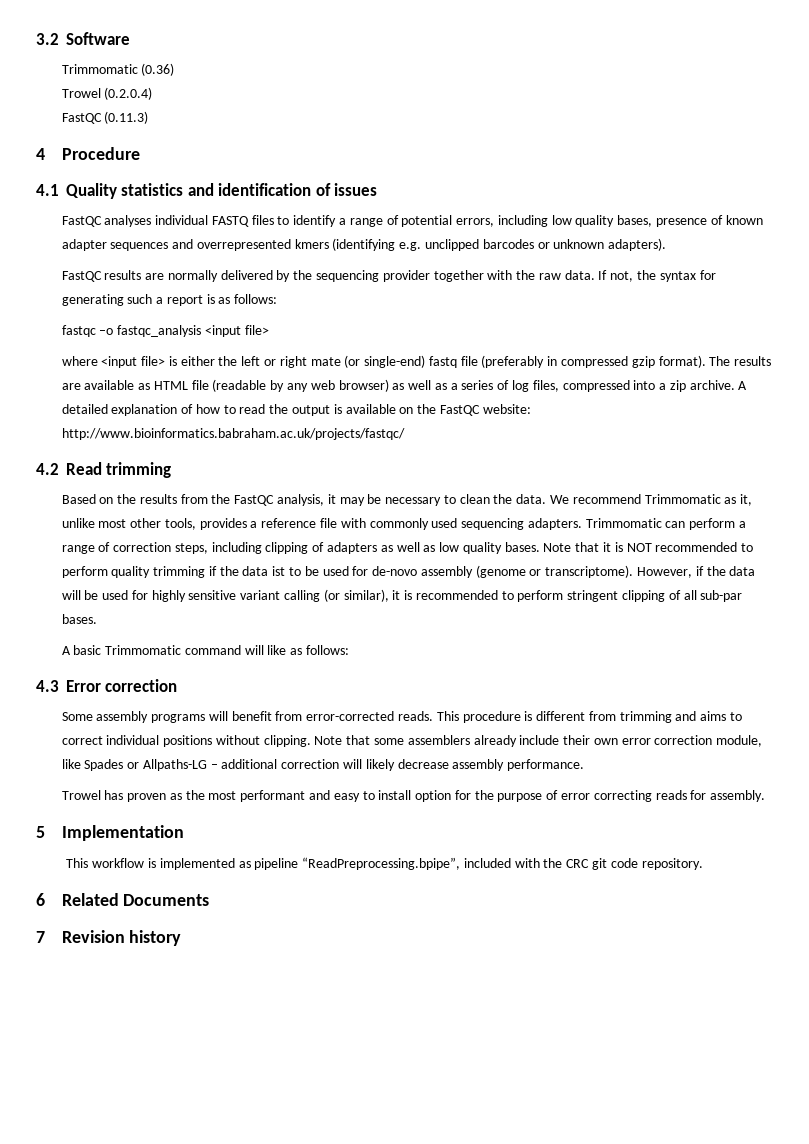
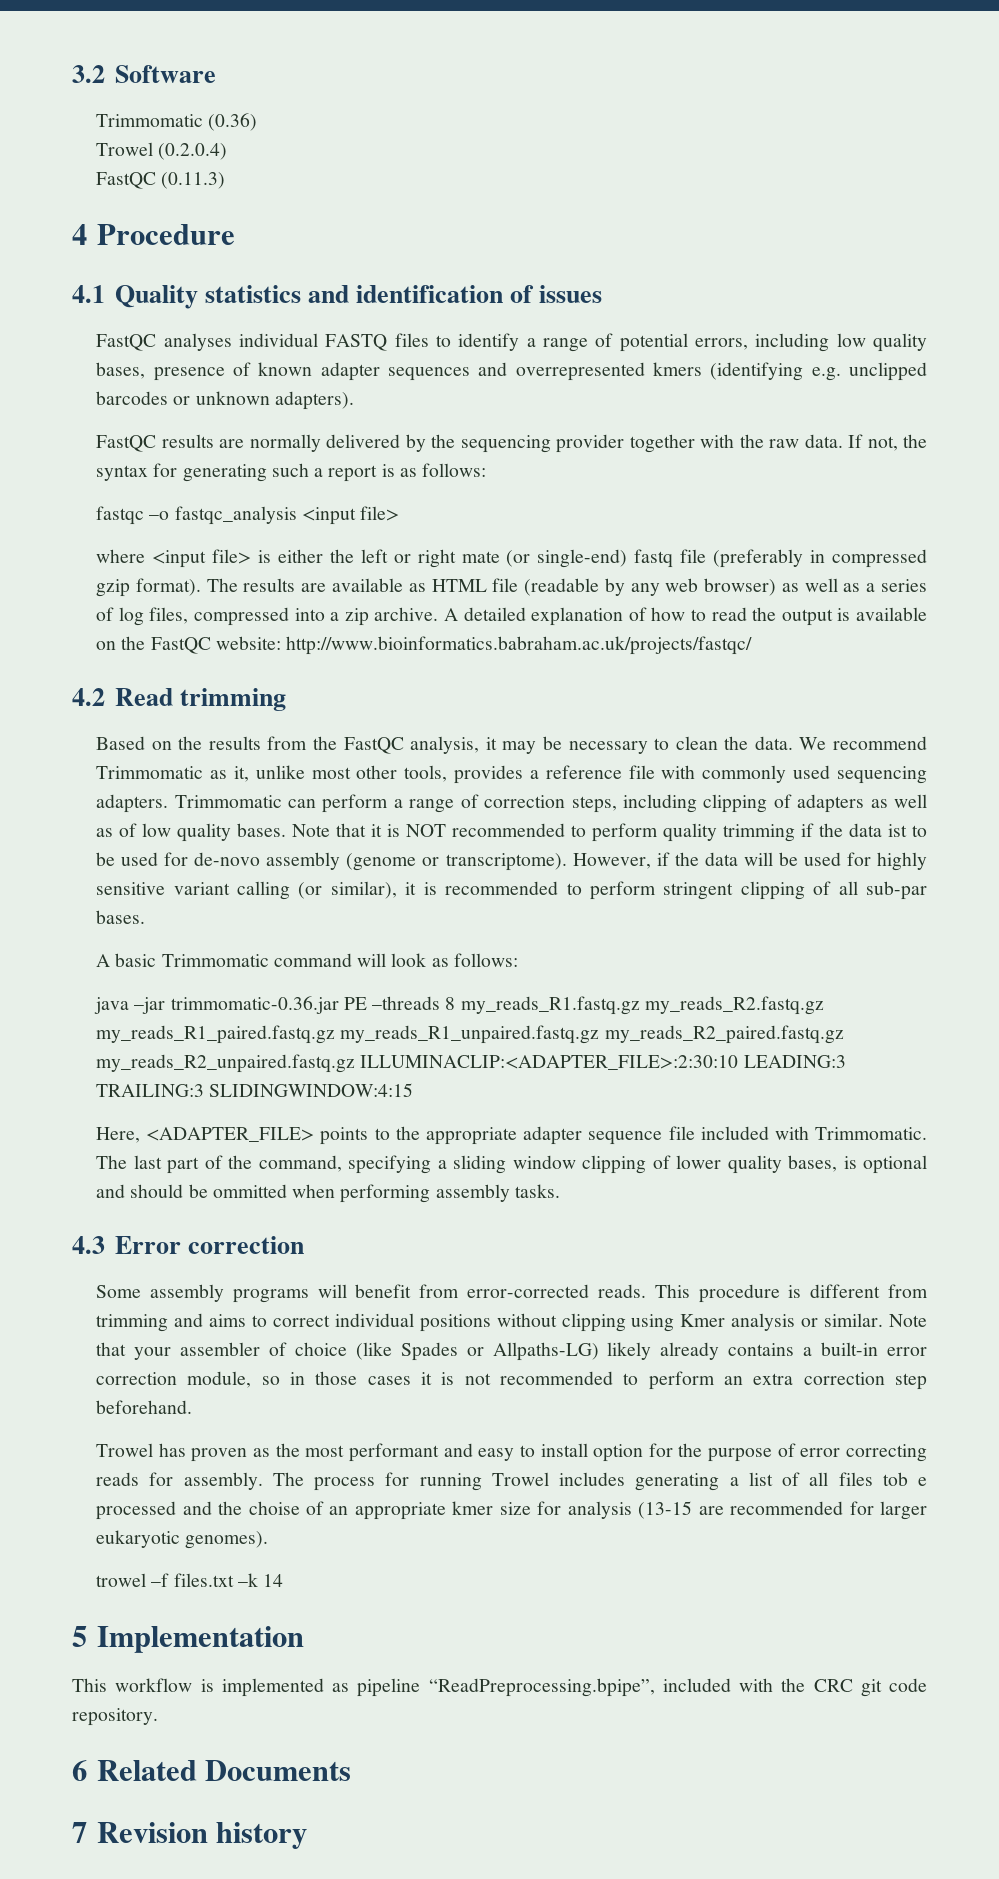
- Trimmomatic can perform a range of correction steps, including clipping of adapters as well as low quality bases.
+ Trimmomatic can perform a range of correction steps, including clipping of adapters as well as of low quality bases.
- A basic Trimmomatic command will like as follows:
+ A basic Trimmomatic command will look as follows:
+ java –jar trimmomatic-0.36.jar PE –threads 8 my_reads_R1.fastq.gz my_reads_R2.fastq.gz my_reads_R1_paired.fastq.gz my_reads_R1_unpaired.fastq.gz my_reads_R2_paired.fastq.gz my_reads_R2_unpaired.fastq.gz ILLUMINACLIP:<ADAPTER_FILE>:2:30:10 LEADING:3 TRAILING:3 SLIDINGWINDOW:4:15
+ Here, <ADAPTER_FILE> points to the appropriate adapter sequence file included with Trimmomatic. The last part of the command, specifying a sliding window clipping of lower quality bases, is optional and should be ommitted when performing assembly tasks.
- This procedure is different from trimming and aims to correct individual positions without clipping. Note that some assemblers already include their own error correction module, like Spades or Allpaths-LG – additional correction will likely decrease assembly performance.
+ This procedure is different from trimming and aims to correct individual positions without clipping using Kmer analysis or similar. Note that your assembler of choice (like Spades or Allpaths-LG) likely already contains a built-in error correction module, so in those cases it is not recommended to perform an extra correction step beforehand.
+ The process for running Trowel includes generating a list of all files tob e processed and the choise of an appropriate kmer size for analysis (13-15 are recommended for larger eukaryotic genomes).
+ trowel –f files.txt –k 14

